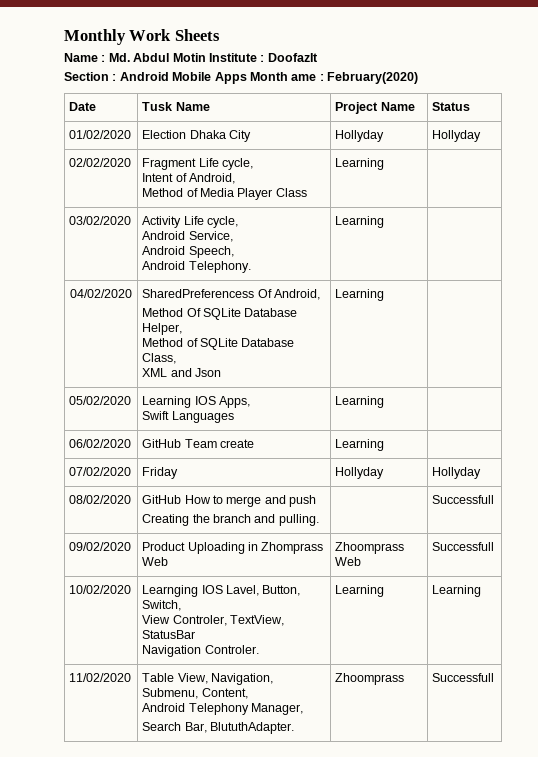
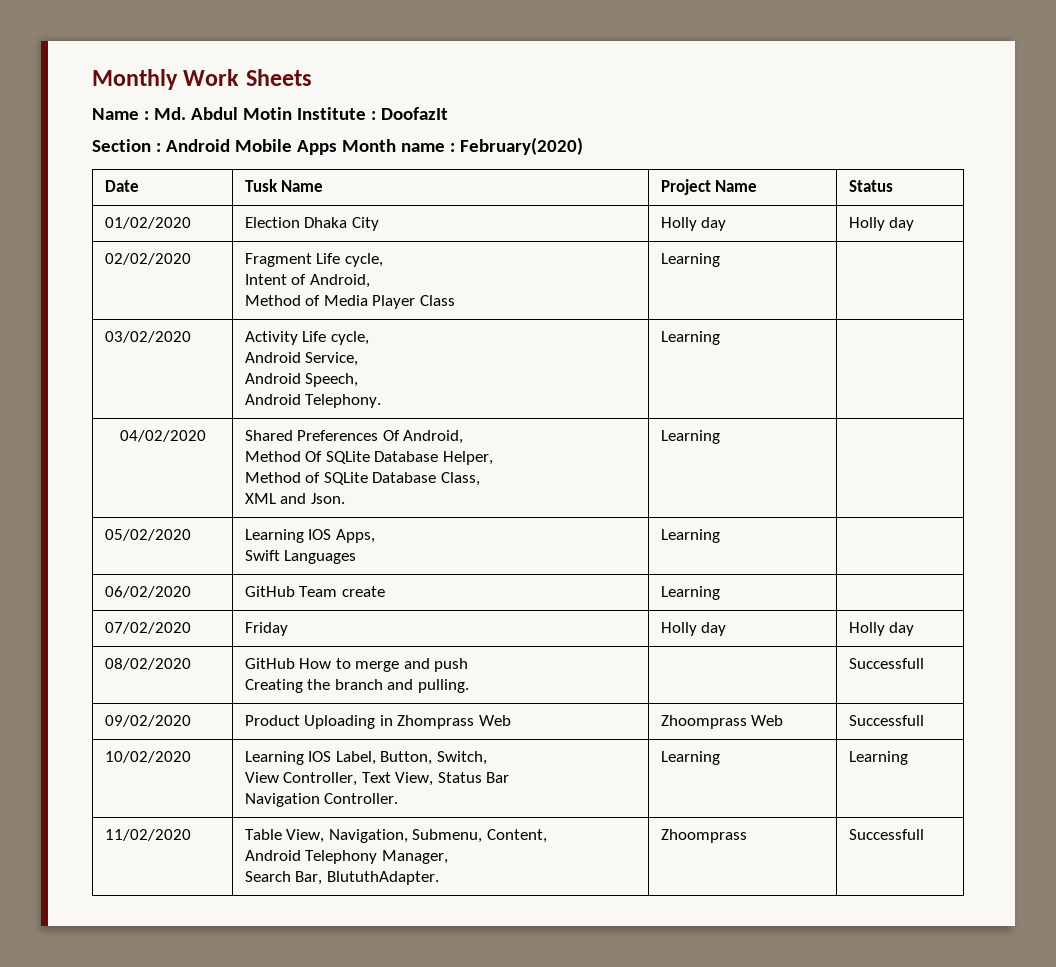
- Section : Android Mobile Apps Month ame : February(2020)
+ Section : Android Mobile Apps Month name : February(2020)
- 01/02/2020 | Election Dhaka City | Hollyday | Hollyday
+ 01/02/2020 | Election Dhaka City | Holly day | Holly day
- 04/02/2020 | SharedPreferencess Of Android,
+ 04/02/2020 | Shared Preferences Of Android,
  Method Of SQLite Database Helper,
  Method of SQLite Database Class,
- XML and Json | Learning |
+ XML and Json. | Learning |
- 07/02/2020 | Friday | Hollyday | Hollyday
+ 07/02/2020 | Friday | Holly day | Holly day
- 10/02/2020 | Learnging IOS Lavel, Button, Switch,
- View Controler, TextView, StatusBar
- Navigation Controler. | Learning | Learning
+ 10/02/2020 | Learning IOS Label, Button, Switch,
+ View Controller, Text View, Status Bar
+ Navigation Controller. | Learning | Learning

